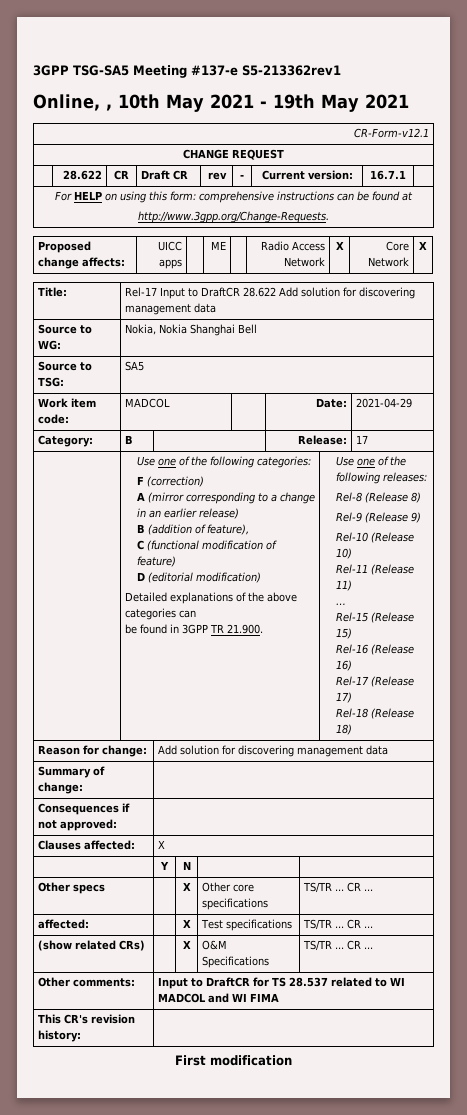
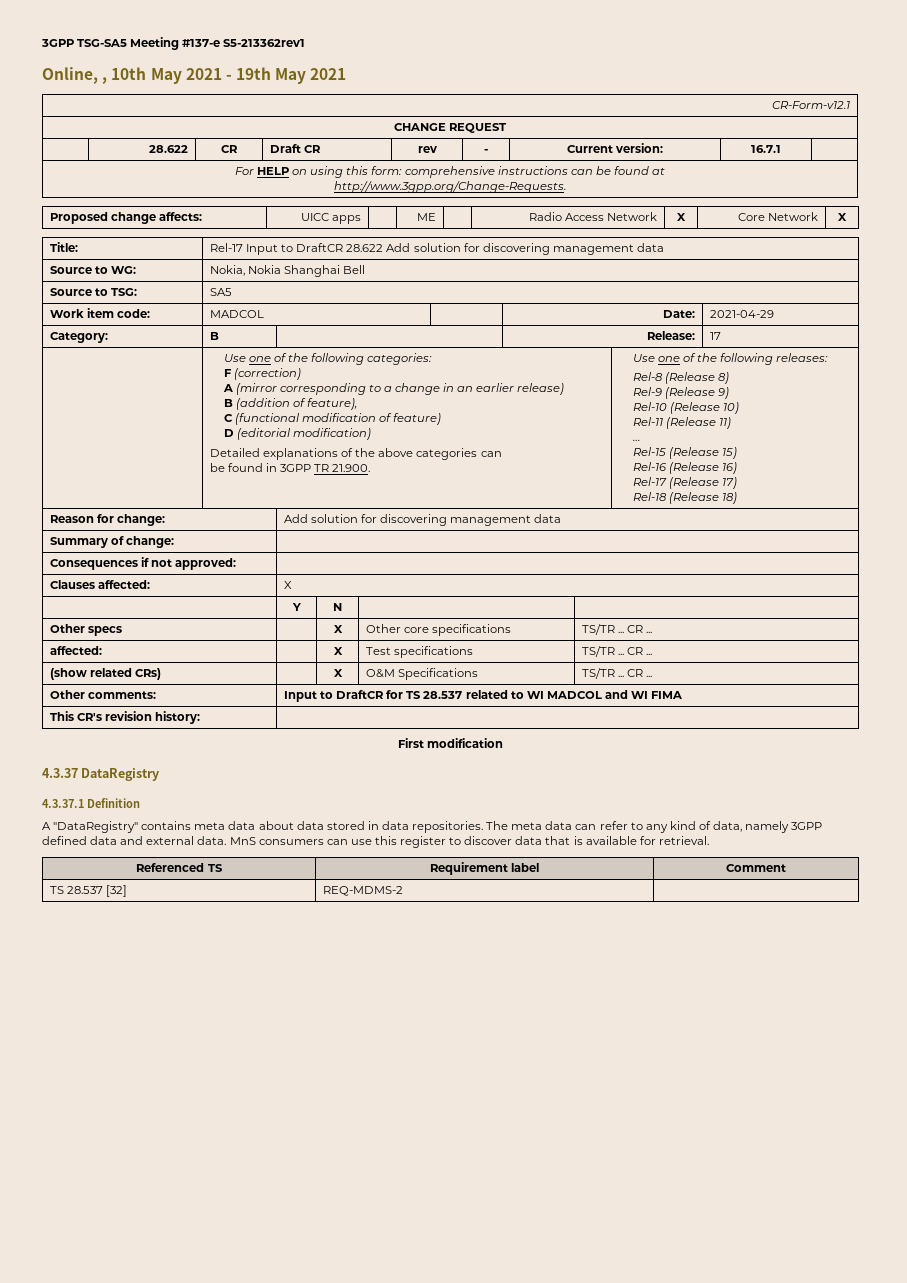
+ 4.3.37 DataRegistry
+ 4.3.37.1 Definition
+ A "DataRegistry" contains meta data about data stored in data repositories. The meta data can refer to any kind of data, namely 3GPP defined data and external data. MnS consumers can use this register to discover data that is available for retrieval.
+ Referenced TS | Requirement label | Comment
+ TS 28.537 [32] | REQ-MDMS-2 |

